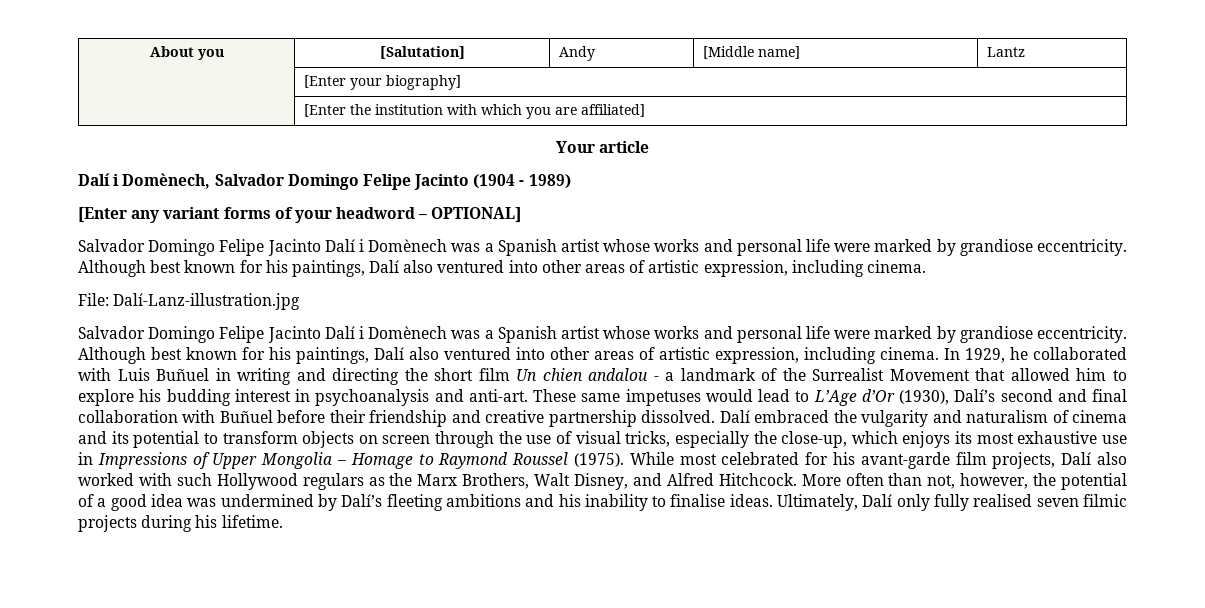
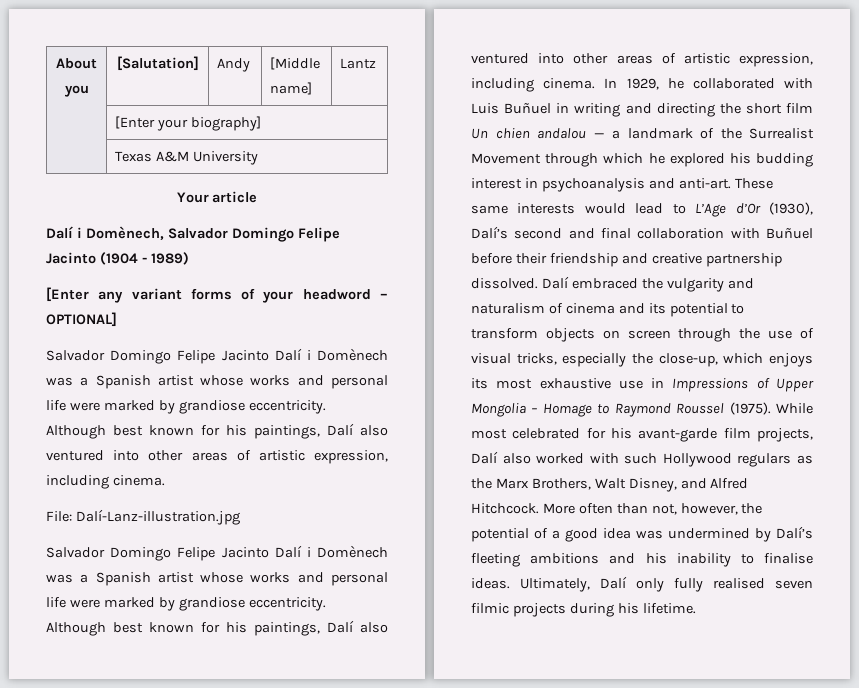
- | [Enter the institution with which you are affiliated]
+ | Texas A&M University
- In 1929, he collaborated with Luis Buñuel in writing and directing the short film Un chien andalou - a landmark of the Surrealist Movement that allowed him to explore his budding interest in psychoanalysis and anti-art.
+ In 1929, he collaborated with Luis Buñuel in writing and directing the short film Un chien andalou — a landmark of the Surrealist Movement through which he explored his budding interest in psychoanalysis and anti-art.
- These same impetuses would lead to L’Age d’Or (1930), Dalí’s second and final collaboration with Buñuel before their friendship and creative partnership dissolved.
+ These same interests would lead to L’Age d’Or (1930), Dalí’s second and final collaboration with Buñuel before their friendship and creative partnership dissolved.

